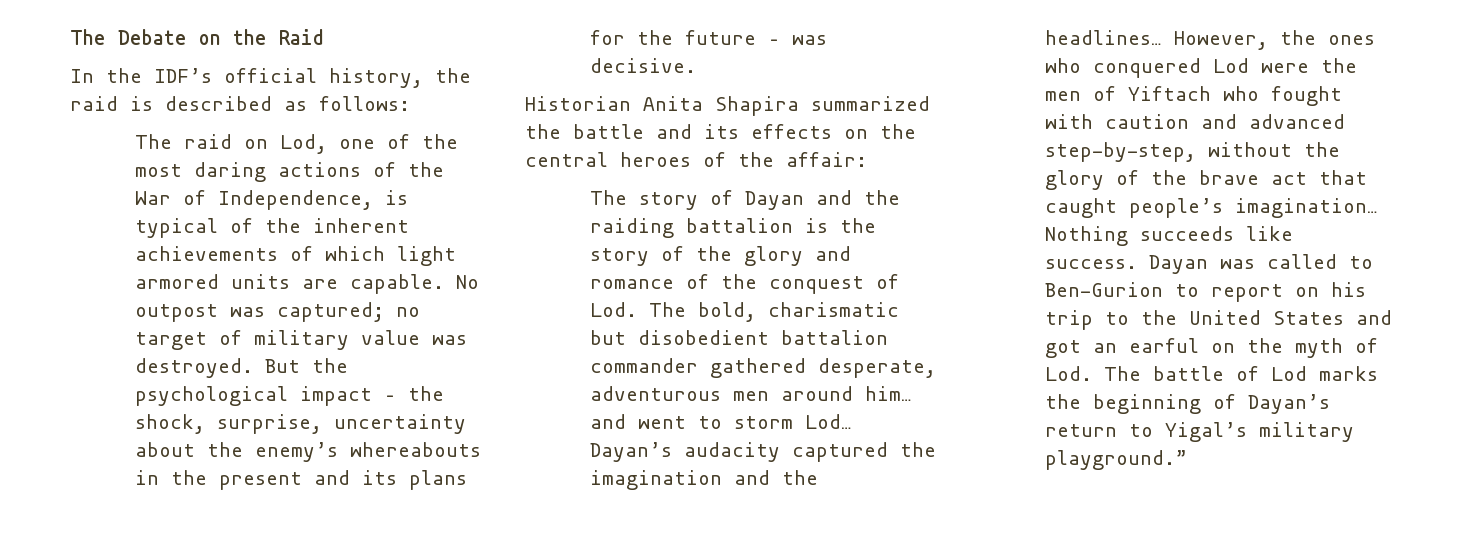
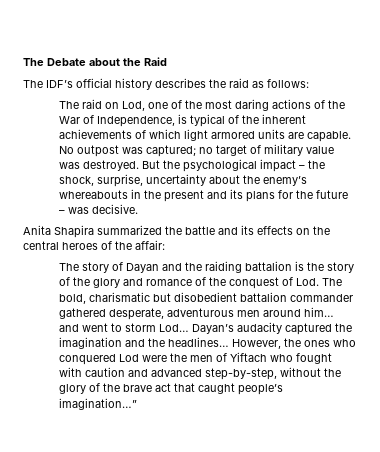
- The Debate on the Raid
+ The Debate about the Raid
- In the IDF’s official history, the raid is described as follows:
+ The IDF’s official history describes the raid as follows:
- Historian Anita Shapira summarized the battle and its effects on the central heroes of the affair:
+ Anita Shapira summarized the battle and its effects on the central heroes of the affair:
- However, the ones who conquered Lod were the men of Yiftach who fought with caution and advanced step-by-step, without the glory of the brave act that caught people’s imagination… Nothing succeeds like success. Dayan was called to Ben-Gurion to report on his trip to the United States and got an earful on the myth of Lod. The battle of Lod marks the beginning of Dayan’s return to Yigal’s military playground.”
+ However, the ones who conquered Lod were the men of Yiftach who fought with caution and advanced step-by-step, without the glory of the brave act that caught people’s imagination…”

